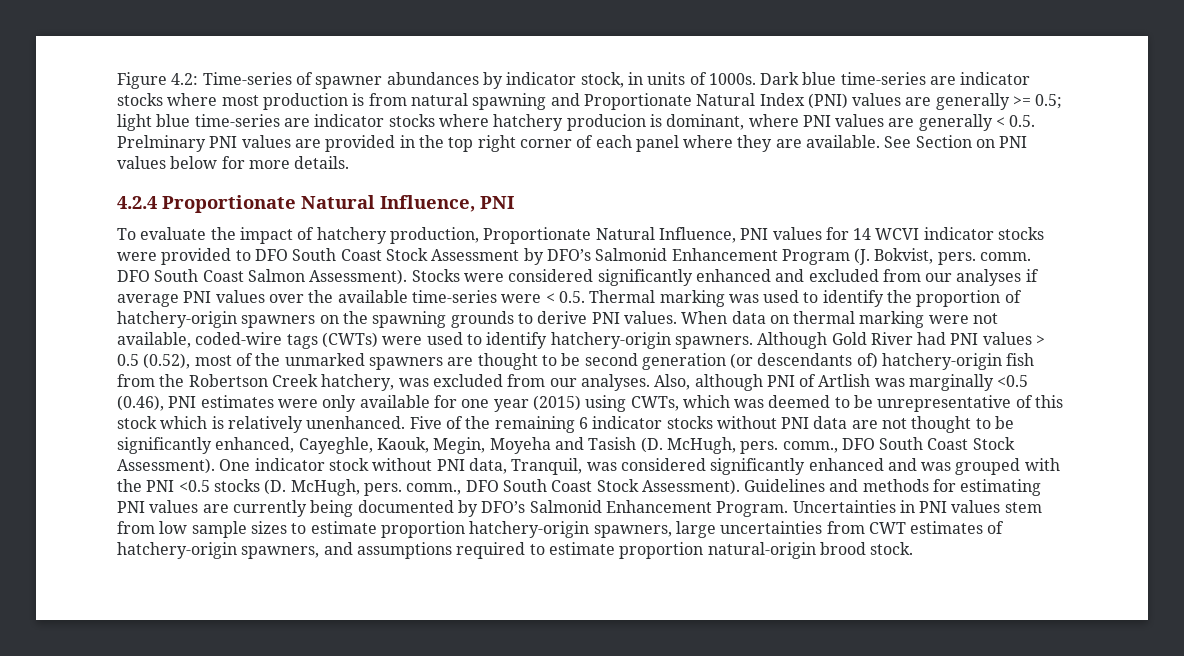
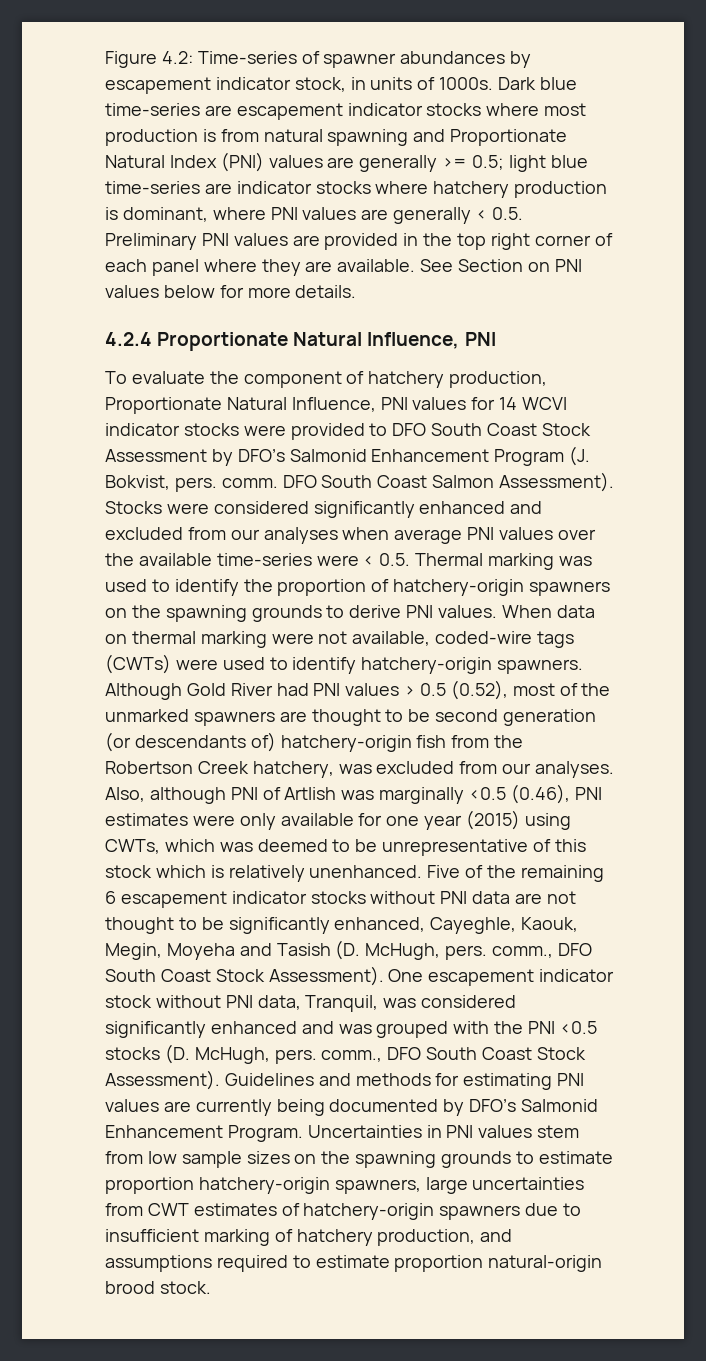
- Figure 4.2: Time-series of spawner abundances by indicator stock, in units of 1000s.
+ Figure 4.2: Time-series of spawner abundances by escapement indicator stock, in units of 1000s.
- Dark blue time-series are indicator stocks where most production is from natural spawning and Proportionate Natural Index (PNI) values are generally >= 0.5; light blue time-series are indicator stocks where hatchery producion is dominant, where PNI values are generally < 0.5. Prelminary PNI values are provided in the top right corner of each panel where they are available.
+ Dark blue time-series are escapement indicator stocks where most production is from natural spawning and Proportionate Natural Index (PNI) values are generally >= 0.5; light blue time-series are indicator stocks where hatchery production is dominant, where PNI values are generally < 0.5. Preliminary PNI values are provided in the top right corner of each panel where they are available.
- To evaluate the impact of hatchery production, Proportionate Natural Influence, PNI values for 14 WCVI indicator stocks were provided to DFO South Coast Stock Assessment by DFO’s Salmonid Enhancement Program (J. Bokvist, pers. comm.
+ To evaluate the component of hatchery production, Proportionate Natural Influence, PNI values for 14 WCVI indicator stocks were provided to DFO South Coast Stock Assessment by DFO’s Salmonid Enhancement Program (J. Bokvist, pers. comm.
- Stocks were considered significantly enhanced and excluded from our analyses if average PNI values over the available time-series were < 0.5. Thermal marking was used to identify the proportion of hatchery-origin spawners on the spawning grounds to derive PNI values.
+ Stocks were considered significantly enhanced and excluded from our analyses when average PNI values over the available time-series were < 0.5. Thermal marking was used to identify the proportion of hatchery-origin spawners on the spawning grounds to derive PNI values.
- Five of the remaining 6 indicator stocks without PNI data are not thought to be significantly enhanced, Cayeghle, Kaouk, Megin, Moyeha and Tasish (D. McHugh, pers. comm., DFO South Coast Stock Assessment).
+ Five of the remaining 6 escapement indicator stocks without PNI data are not thought to be significantly enhanced, Cayeghle, Kaouk, Megin, Moyeha and Tasish (D. McHugh, pers. comm., DFO South Coast Stock Assessment).
- One indicator stock without PNI data, Tranquil, was considered significantly enhanced and was grouped with the PNI <0.5 stocks (D. McHugh, pers. comm., DFO South Coast Stock Assessment).
+ One escapement indicator stock without PNI data, Tranquil, was considered significantly enhanced and was grouped with the PNI <0.5 stocks (D. McHugh, pers. comm., DFO South Coast Stock Assessment).
- Uncertainties in PNI values stem from low sample sizes to estimate proportion hatchery-origin spawners, large uncertainties from CWT estimates of hatchery-origin spawners, and assumptions required to estimate proportion natural-origin brood stock.
+ Uncertainties in PNI values stem from low sample sizes on the spawning grounds to estimate proportion hatchery-origin spawners, large uncertainties from CWT estimates of hatchery-origin spawners due to insufficient marking of hatchery production, and assumptions required to estimate proportion natural-origin brood stock.

